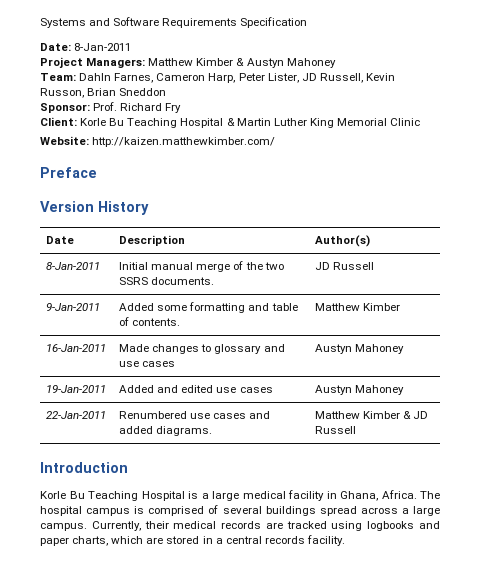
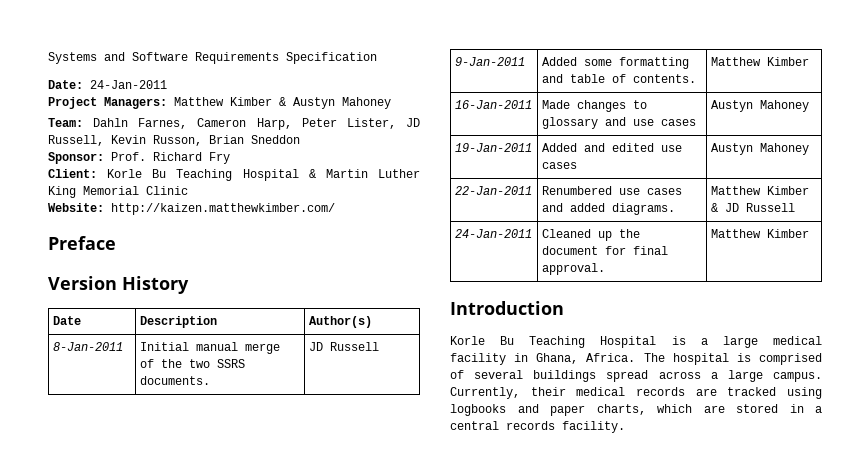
- Date: 8-Jan-2011
+ Date: 24-Jan-2011
+ 24-Jan-2011 | Cleaned up the document for final approval. | Matthew Kimber
- The hospital campus is comprised of several buildings spread across a large campus.
+ The hospital is comprised of several buildings spread across a large campus.

